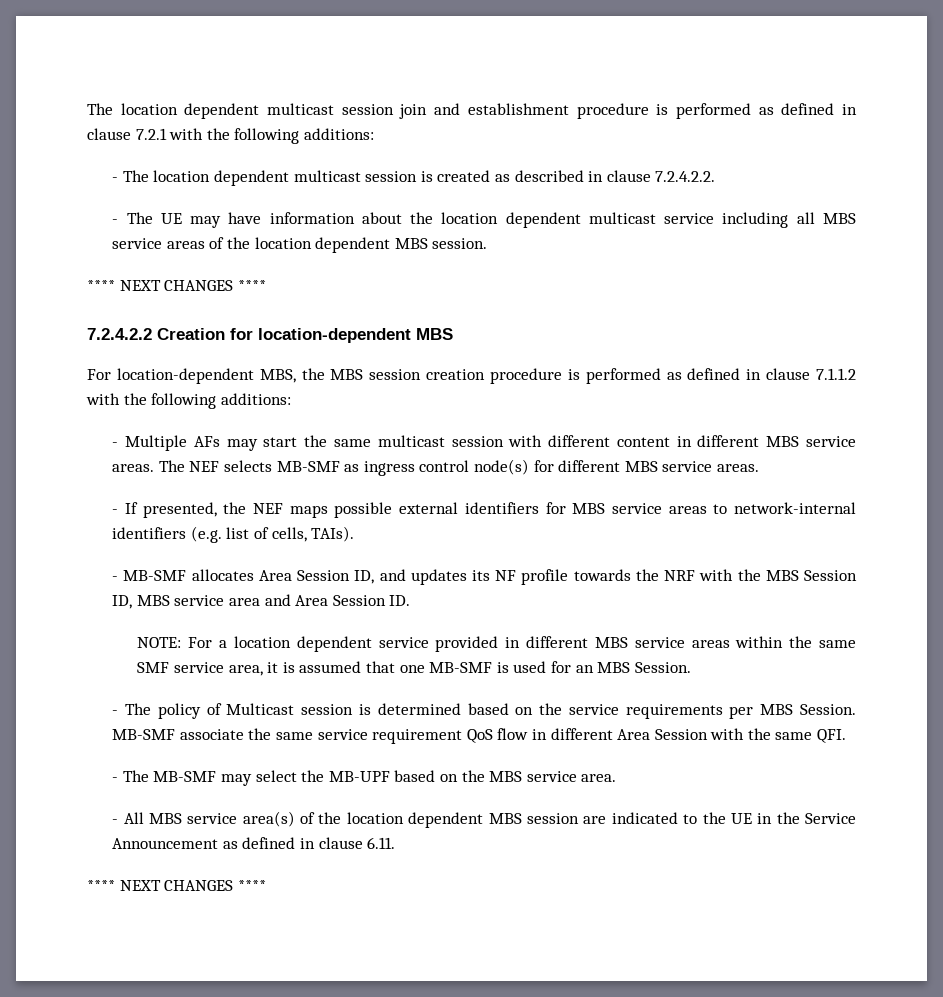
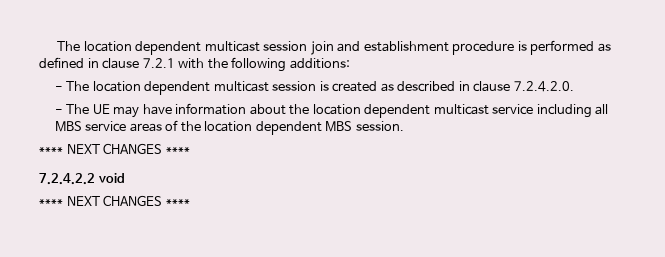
- - The location dependent multicast session is created as described in clause 7.2.4.2.2.
+ - The location dependent multicast session is created as described in clause 7.2.4.2.0.
- 7.2.4.2.2 Creation for location-dependent MBS
- For location-dependent MBS, the MBS session creation procedure is performed as defined in clause 7.1.1.2 with the following additions:
- - Multiple AFs may start the same multicast session with different content in different MBS service areas. The NEF selects MB-SMF as ingress control node(s) for different MBS service areas.
- - If presented, the NEF maps possible external identifiers for MBS service areas to network-internal identifiers (e.g. list of cells, TAIs).
- - MB-SMF allocates Area Session ID, and updates its NF profile towards the NRF with the MBS Session ID, MBS service area and Area Session ID.
- NOTE: For a location dependent service provided in different MBS service areas within the same SMF service area, it is assumed that one MB-SMF is used for an MBS Session.
- - The policy of Multicast session is determined based on the service requirements per MBS Session. MB-SMF associate the same service requirement QoS flow in different Area Session with the same QFI.
- - The MB-SMF may select the MB-UPF based on the MBS service area.
- - All MBS service area(s) of the location dependent MBS session are indicated to the UE in the Service Announcement as defined in clause 6.11.
+ 7.2.4.2.2 void

